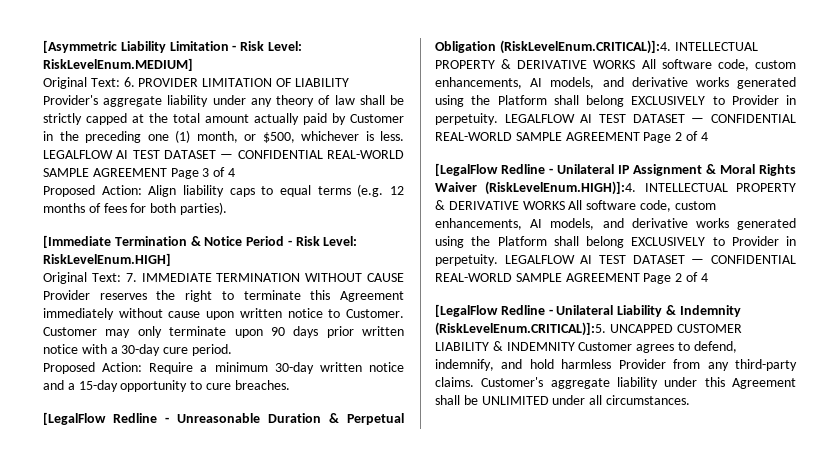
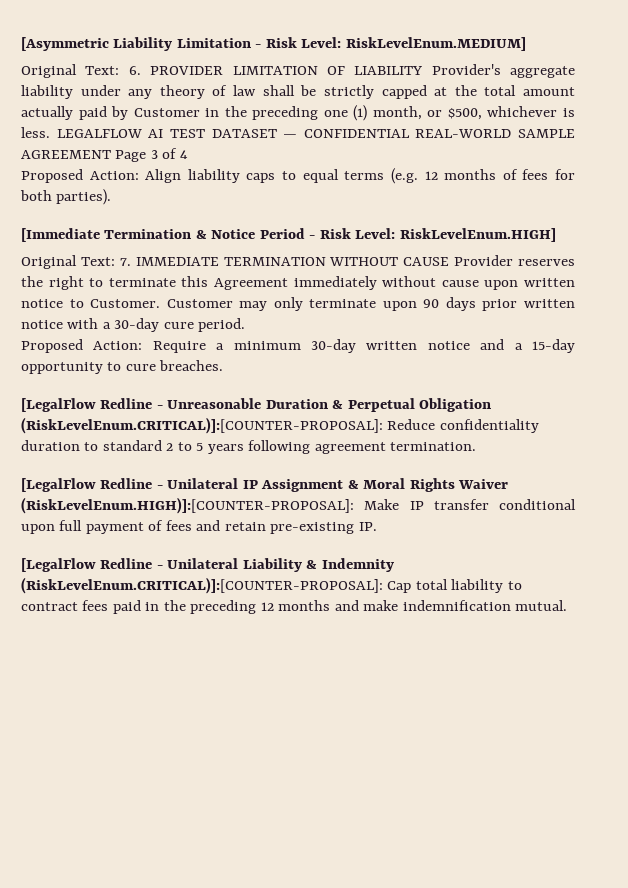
- [LegalFlow Redline - Unreasonable Duration & Perpetual Obligation (RiskLevelEnum.CRITICAL)]:4. INTELLECTUAL PROPERTY & DERIVATIVE WORKS All software code, custom enhancements, AI models, and derivative works generated using the Platform shall belong EXCLUSIVELY to Provider in perpetuity. LEGALFLOW AI TEST DATASET — CONFIDENTIAL REAL-WORLD SAMPLE AGREEMENT Page 2 of 4
+ [LegalFlow Redline - Unreasonable Duration & Perpetual Obligation (RiskLevelEnum.CRITICAL)]:[COUNTER-PROPOSAL]: Reduce confidentiality duration to standard 2 to 5 years following agreement termination.
- [LegalFlow Redline - Unilateral IP Assignment & Moral Rights Waiver (RiskLevelEnum.HIGH)]:4. INTELLECTUAL PROPERTY & DERIVATIVE WORKS All software code, custom enhancements, AI models, and derivative works generated using the Platform shall belong EXCLUSIVELY to Provider in perpetuity. LEGALFLOW AI TEST DATASET — CONFIDENTIAL REAL-WORLD SAMPLE AGREEMENT Page 2 of 4
+ [LegalFlow Redline - Unilateral IP Assignment & Moral Rights Waiver (RiskLevelEnum.HIGH)]:[COUNTER-PROPOSAL]: Make IP transfer conditional upon full payment of fees and retain pre-existing IP.
- [LegalFlow Redline - Unilateral Liability & Indemnity (RiskLevelEnum.CRITICAL)]:5. UNCAPPED CUSTOMER LIABILITY & INDEMNITY Customer agrees to defend, indemnify, and hold harmless Provider from any third-party claims. Customer's aggregate liability under this Agreement shall be UNLIMITED under all circumstances.
+ [LegalFlow Redline - Unilateral Liability & Indemnity (RiskLevelEnum.CRITICAL)]:[COUNTER-PROPOSAL]: Cap total liability to contract fees paid in the preceding 12 months and make indemnification mutual.

